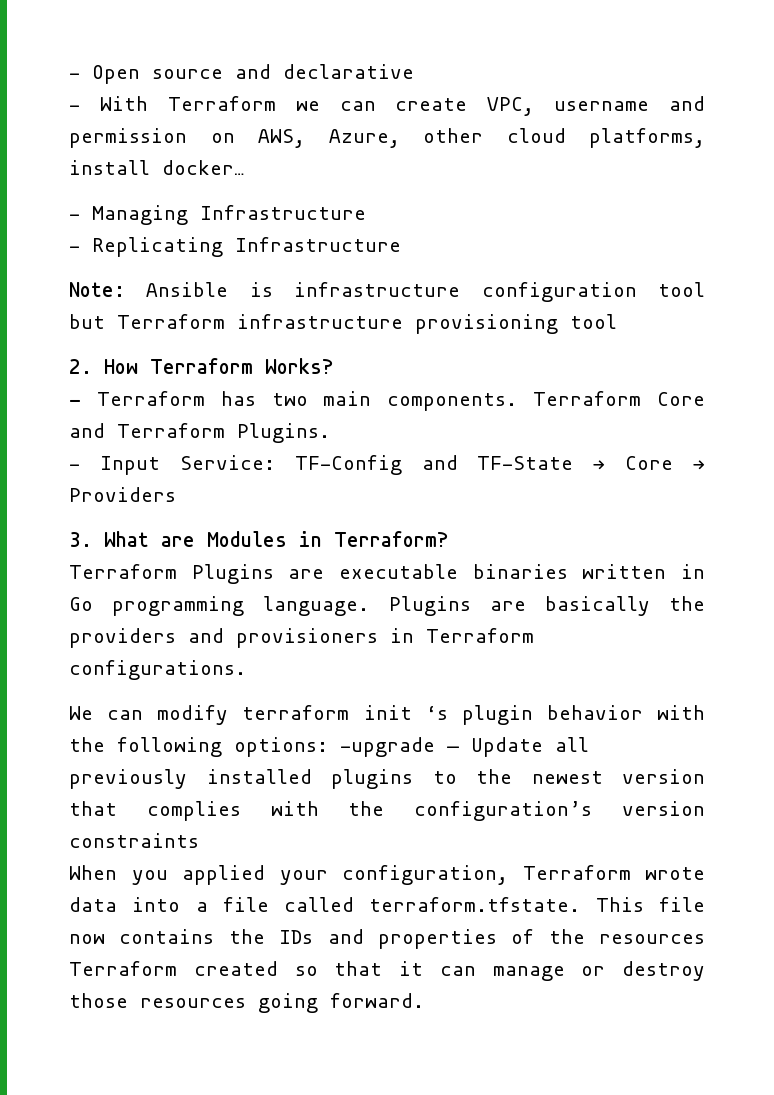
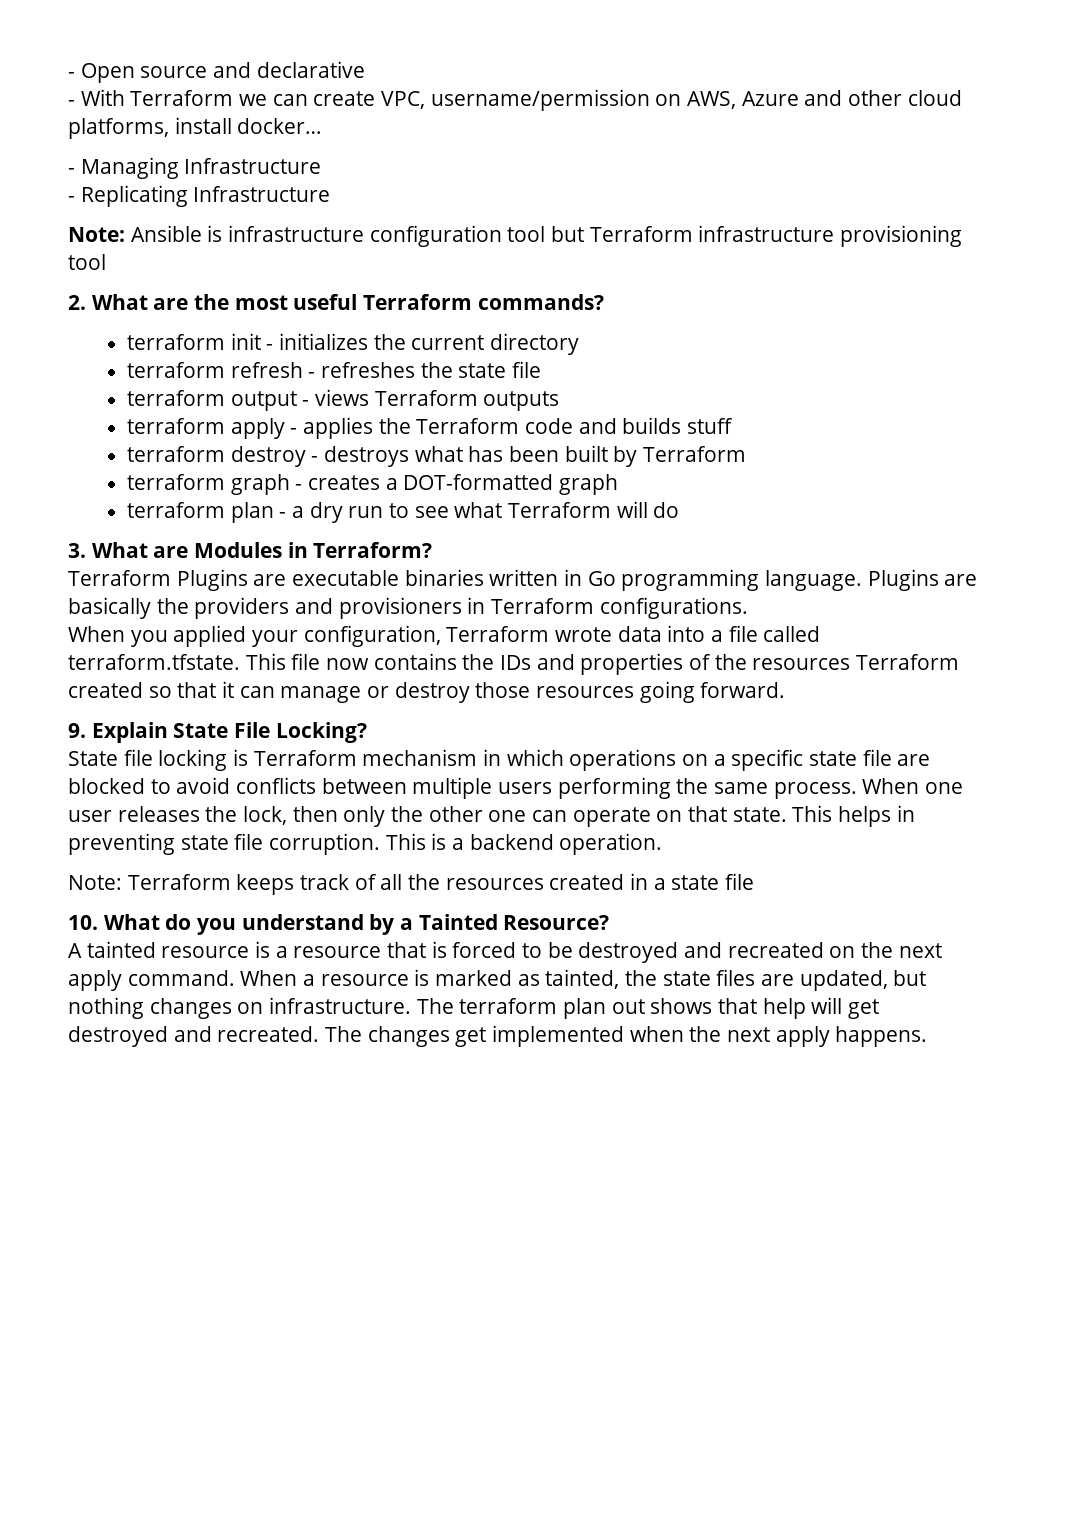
- - With Terraform we can create VPC, username and permission on AWS, Azure, other cloud platforms, install docker…
+ - With Terraform we can create VPC, username/permission on AWS, Azure and other cloud platforms, install docker…
- 2. How Terraform Works?
- - Terraform has two main components. Terraform Core and Terraform Plugins.
- - Input Service: TF-Config and TF-State → Core → Providers
+ 2. What are the most useful Terraform commands?
+ terraform init - initializes the current directory
+ terraform refresh - refreshes the state file
+ terraform output - views Terraform outputs
+ terraform apply - applies the Terraform code and builds stuff
+ terraform destroy - destroys what has been built by Terraform
+ terraform graph - creates a DOT-formatted graph
+ terraform plan - a dry run to see what Terraform will do
- We can modify terraform init ‘s plugin behavior with the following options: -upgrade — Update all previously installed plugins to the newest version that complies with the configuration’s version constraints
+ 9. Explain State File Locking?
+ State file locking is Terraform mechanism in which operations on a specific state file are blocked to avoid conflicts between multiple users performing the same process. When one user releases the lock, then only the other one can operate on that state. This helps in preventing state file corruption. This is a backend operation.
+ Note: Terraform keeps track of all the resources created in a state file
+ 10. What do you understand by a Tainted Resource?
+ A tainted resource is a resource that is forced to be destroyed and recreated on the next apply command. When a resource is marked as tainted, the state files are updated, but nothing changes on infrastructure. The terraform plan out shows that help will get destroyed and recreated. The changes get implemented when the next apply happens.

